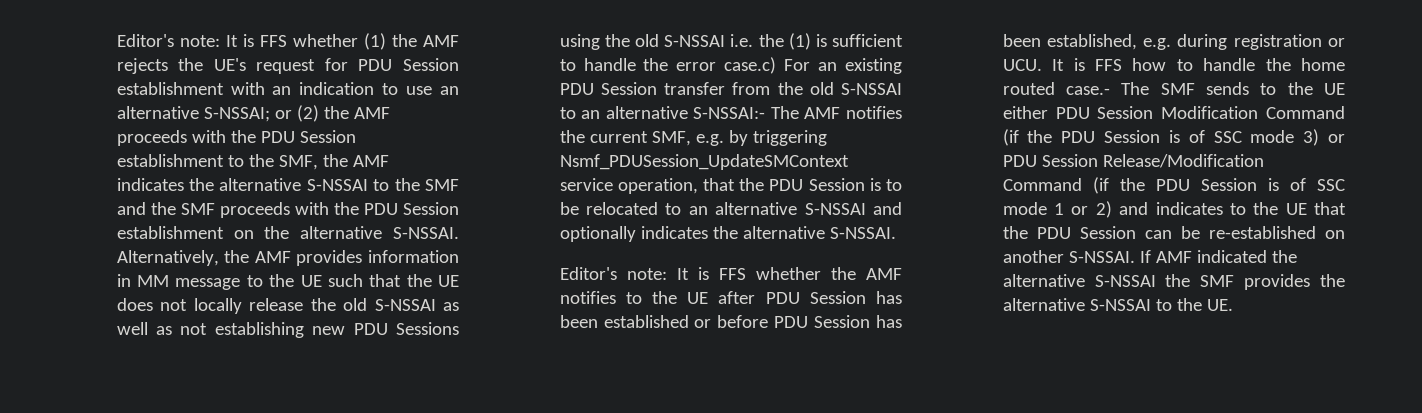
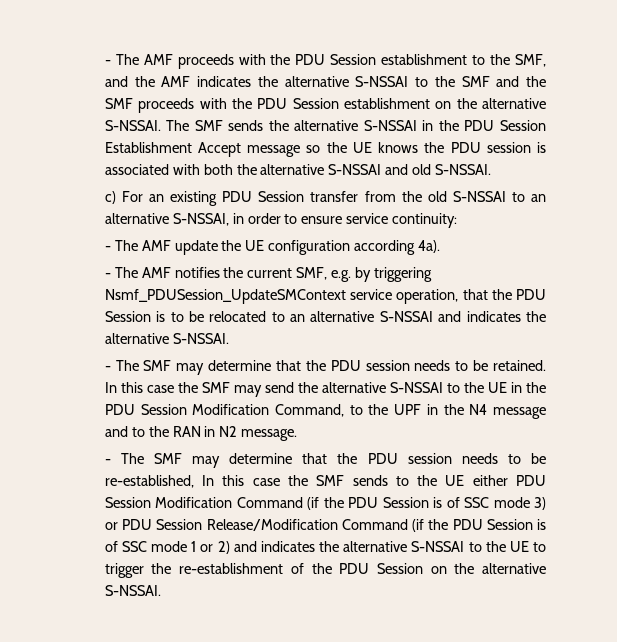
- Editor's note: It is FFS whether (1) the AMF rejects the UE's request for PDU Session establishment with an indication to use an alternative S-NSSAI; or (2) the AMF proceeds with the PDU Session establishment to the SMF, the AMF indicates the alternative S-NSSAI to the SMF and the SMF proceeds with the PDU Session establishment on the alternative S-NSSAI.
+ - The AMF proceeds with the PDU Session establishment to the SMF, and the AMF indicates the alternative S-NSSAI to the SMF and the SMF proceeds with the PDU Session establishment on the alternative S-NSSAI.
- Alternatively, the AMF provides information in MM message to the UE such that the UE does not locally release the old S-NSSAI as well as not establishing new PDU Sessions using the old S-NSSAI i.e. the (1) is sufficient to handle the error case.c) For an existing PDU Session transfer from the old S-NSSAI to an alternative S-NSSAI:- The AMF notifies the current SMF, e.g. by triggering Nsmf_PDUSession_UpdateSMContext service operation, that the PDU Session is to be relocated to an alternative S-NSSAI and optionally indicates the alternative S-NSSAI.
+ The SMF sends the alternative S-NSSAI in the PDU Session Establishment Accept message so the UE knows the PDU session is associated with both the alternative S-NSSAI and old S-NSSAI.
+ c) For an existing PDU Session transfer from the old S-NSSAI to an alternative S-NSSAI, in order to ensure service continuity:
+ - The AMF update the UE configuration according 4a).
+ - The AMF notifies the current SMF, e.g. by triggering Nsmf_PDUSession_UpdateSMContext service operation, that the PDU Session is to be relocated to an alternative S-NSSAI and indicates the alternative S-NSSAI.
- Editor's note: It is FFS whether the AMF notifies to the UE after PDU Session has been established or before PDU Session has been established, e.g. during registration or UCU. It is FFS how to handle the home routed case.- The SMF sends to the UE either PDU Session Modification Command (if the PDU Session is of SSC mode 3) or PDU Session Release/Modification Command (if the PDU Session is of SSC mode 1 or 2) and indicates to the UE that the PDU Session can be re-established on another S-NSSAI. If AMF indicated the alternative S-NSSAI the SMF provides the alternative S-NSSAI to the UE.
+ - The SMF may determine that the PDU session needs to be retained. In this case the SMF may send the alternative S-NSSAI to the UE in the PDU Session Modification Command, to the UPF in the N4 message and to the RAN in N2 message.
+ - The SMF may determine that the PDU session needs to be re-established, In this case the SMF sends to the UE either PDU Session Modification Command (if the PDU Session is of SSC mode 3) or PDU Session Release/Modification Command (if the PDU Session is of SSC mode 1 or 2) and indicates the alternative S-NSSAI to the UE to trigger the re-establishment of the PDU Session on the alternative S-NSSAI.

